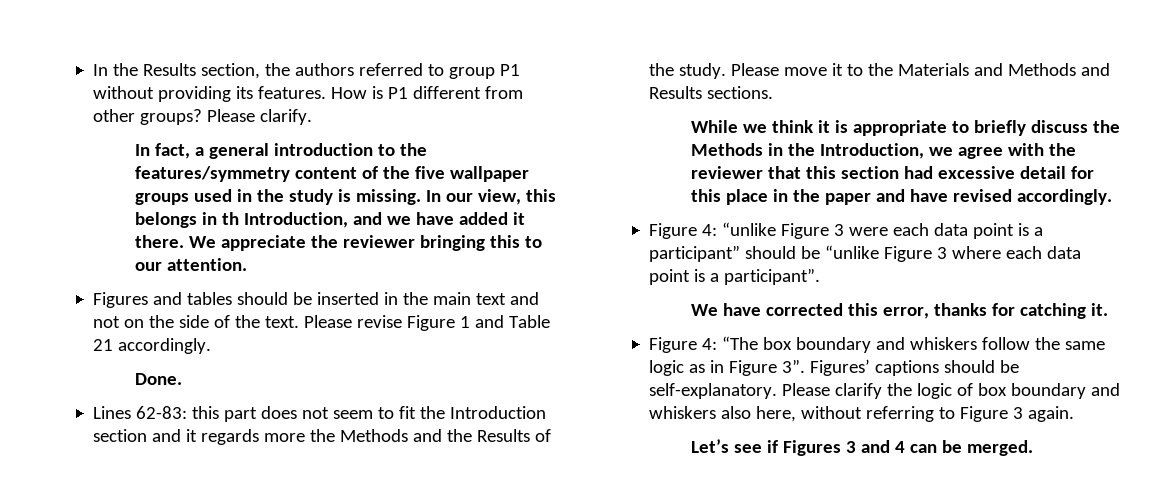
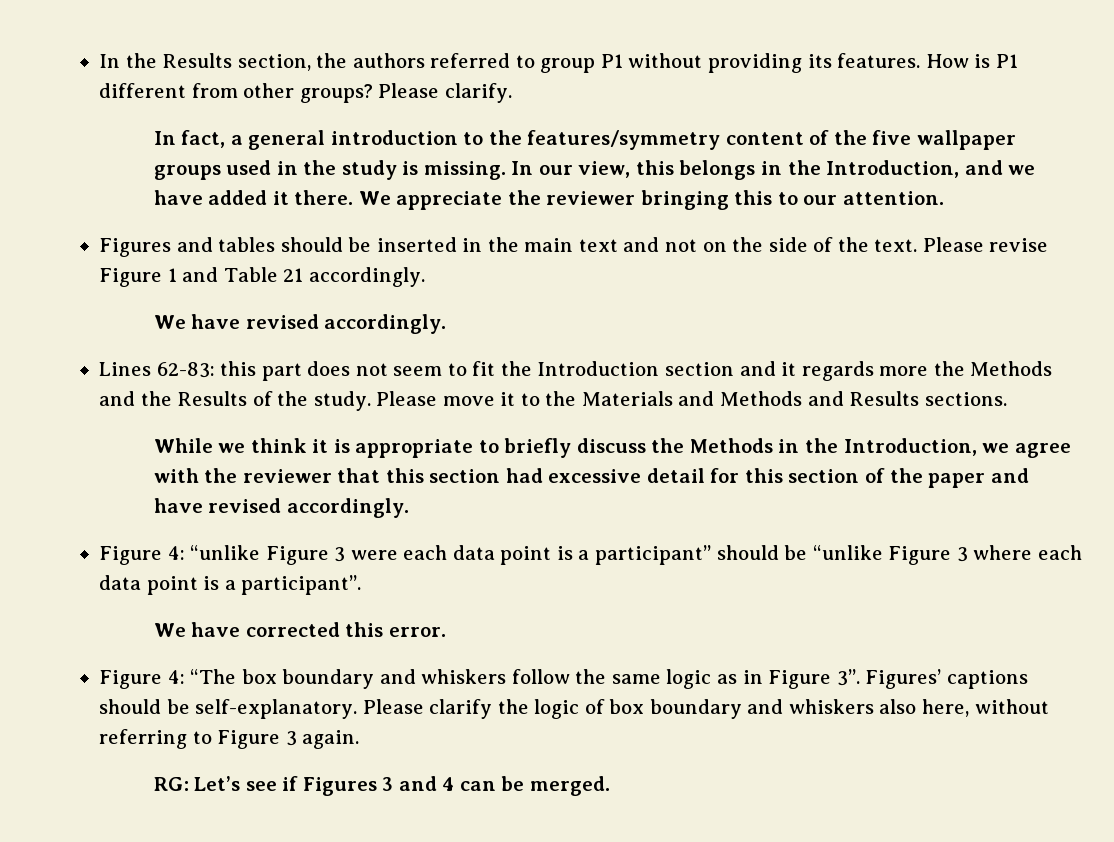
- In our view, this belongs in th Introduction, and we have added it there.
+ In our view, this belongs in the Introduction, and we have added it there.
- Done.
+ We have revised accordingly.
- While we think it is appropriate to briefly discuss the Methods in the Introduction, we agree with the reviewer that this section had excessive detail for this place in the paper and have revised accordingly.
+ While we think it is appropriate to briefly discuss the Methods in the Introduction, we agree with the reviewer that this section had excessive detail for this section of the paper and have revised accordingly.
- We have corrected this error, thanks for catching it.
+ We have corrected this error.
- Let’s see if Figures 3 and 4 can be merged.
+ RG: Let’s see if Figures 3 and 4 can be merged.

